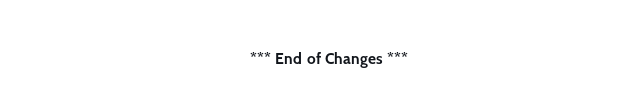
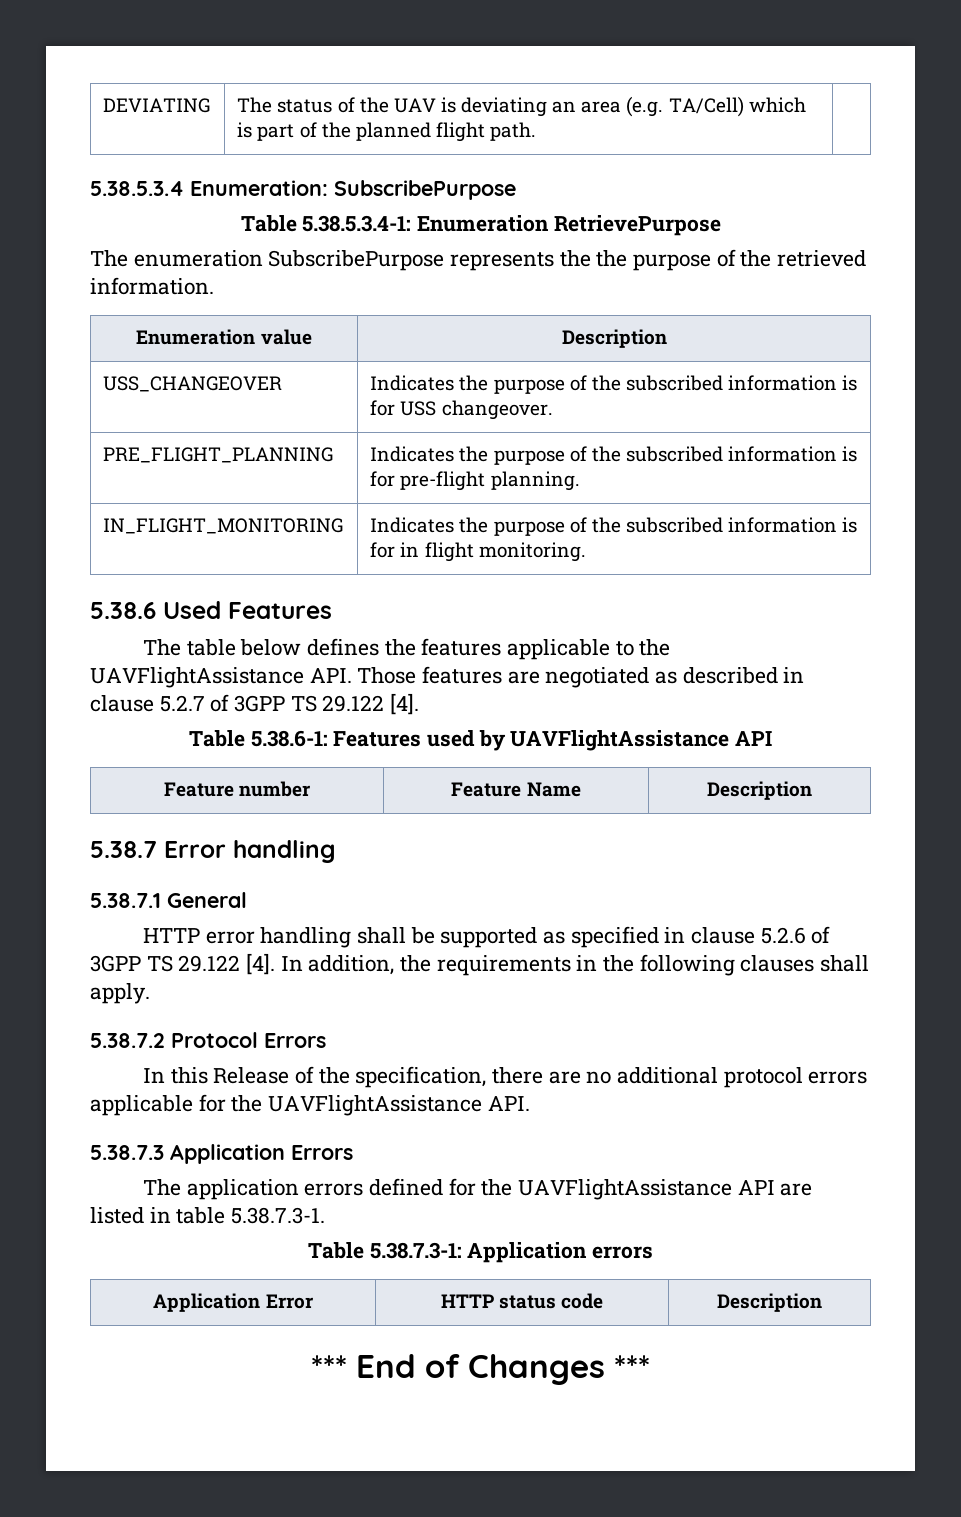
+ DEVIATING | The status of the UAV is deviating an area (e.g. TA/Cell) which is part of the planned flight path. |
+ 5.38.5.3.4 Enumeration: SubscribePurpose
+ Table 5.38.5.3.4-1: Enumeration RetrievePurpose
+ The enumeration SubscribePurpose represents the the purpose of the retrieved information.
+ Enumeration value | Description
+ USS_CHANGEOVER | Indicates the purpose of the subscribed information is for USS changeover.
+ PRE_FLIGHT_PLANNING | Indicates the purpose of the subscribed information is for pre-flight planning.
+ IN_FLIGHT_MONITORING | Indicates the purpose of the subscribed information is for in flight monitoring.
+ 5.38.6 Used Features
+ The table below defines the features applicable to the UAVFlightAssistance API. Those features are negotiated as described in clause 5.2.7 of 3GPP TS 29.122 [4].
+ Table 5.38.6-1: Features used by UAVFlightAssistance API
+ Feature number | Feature Name | Description
+ 5.38.7 Error handling
+ 5.38.7.1 General
+ HTTP error handling shall be supported as specified in clause 5.2.6 of 3GPP TS 29.122 [4]. In addition, the requirements in the following clauses shall apply.
+ 5.38.7.2 Protocol Errors
+ In this Release of the specification, there are no additional protocol errors applicable for the UAVFlightAssistance API.
+ 5.38.7.3 Application Errors
+ The application errors defined for the UAVFlightAssistance API are listed in table 5.38.7.3-1.
+ Table 5.38.7.3-1: Application errors
+ Application Error | HTTP status code | Description

